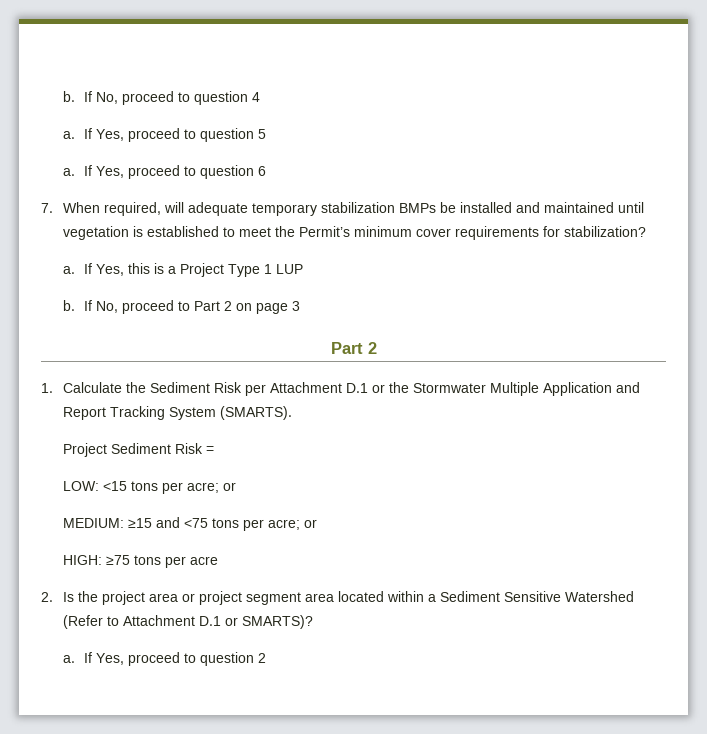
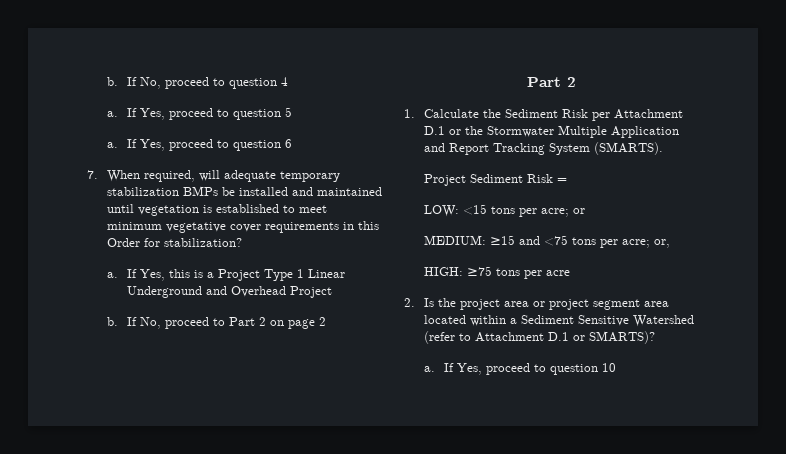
- 7. When required, will adequate temporary stabilization BMPs be installed and maintained until vegetation is established to meet the Permit’s minimum cover requirements for stabilization?
+ 7. When required, will adequate temporary stabilization BMPs be installed and maintained until vegetation is established to meet minimum vegetative cover requirements in this Order for stabilization?
- If Yes, this is a Project Type 1 LUP
+ If Yes, this is a Project Type 1 Linear Underground and Overhead Project
- If No, proceed to Part 2 on page 3
+ If No, proceed to Part 2 on page 2
- MEDIUM: ≥15 and <75 tons per acre; or
+ MEDIUM: ≥15 and <75 tons per acre; or,
- 2. Is the project area or project segment area located within a Sediment Sensitive Watershed (Refer to Attachment D.1 or SMARTS)?
+ 2. Is the project area or project segment area located within a Sediment Sensitive Watershed (refer to Attachment D.1 or SMARTS)?
- If Yes, proceed to question 2
+ If Yes, proceed to question 10

